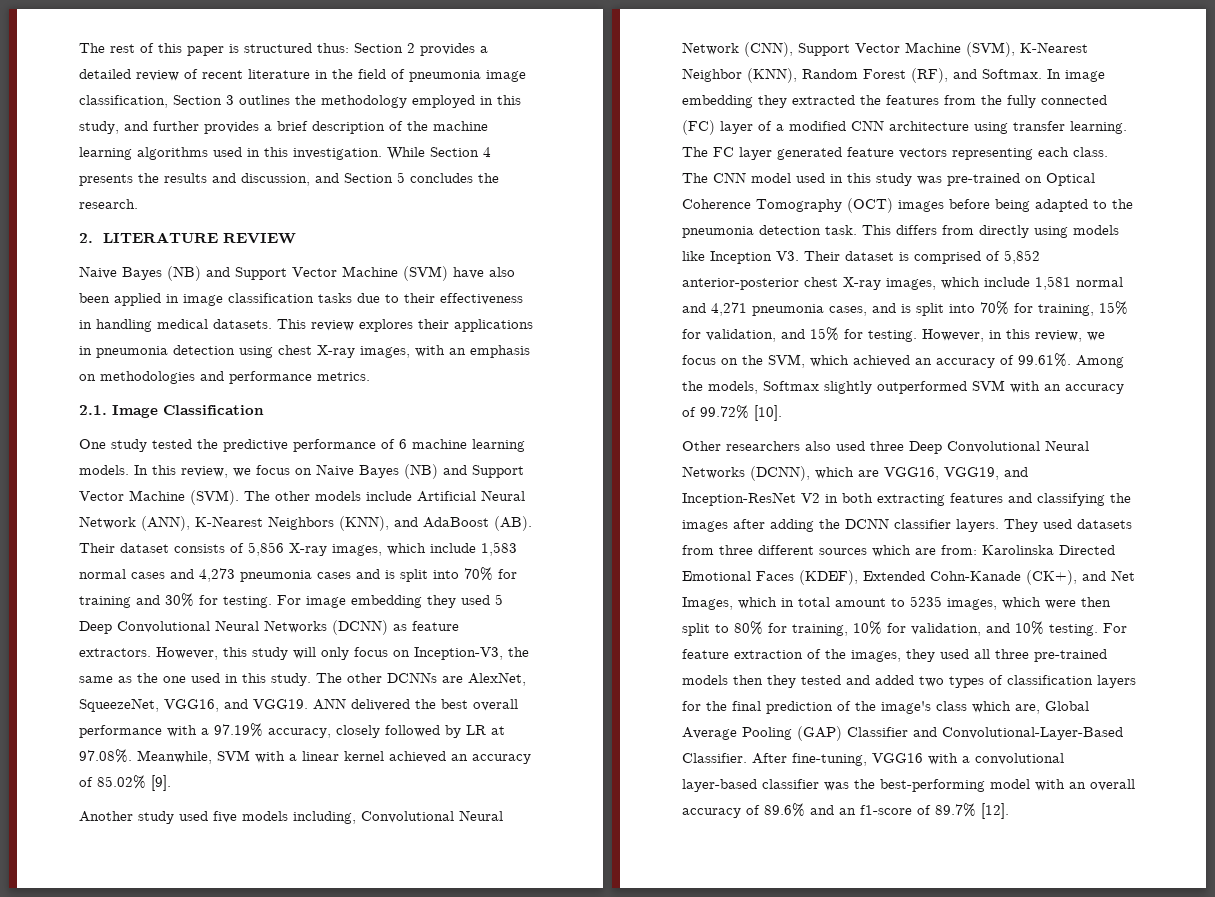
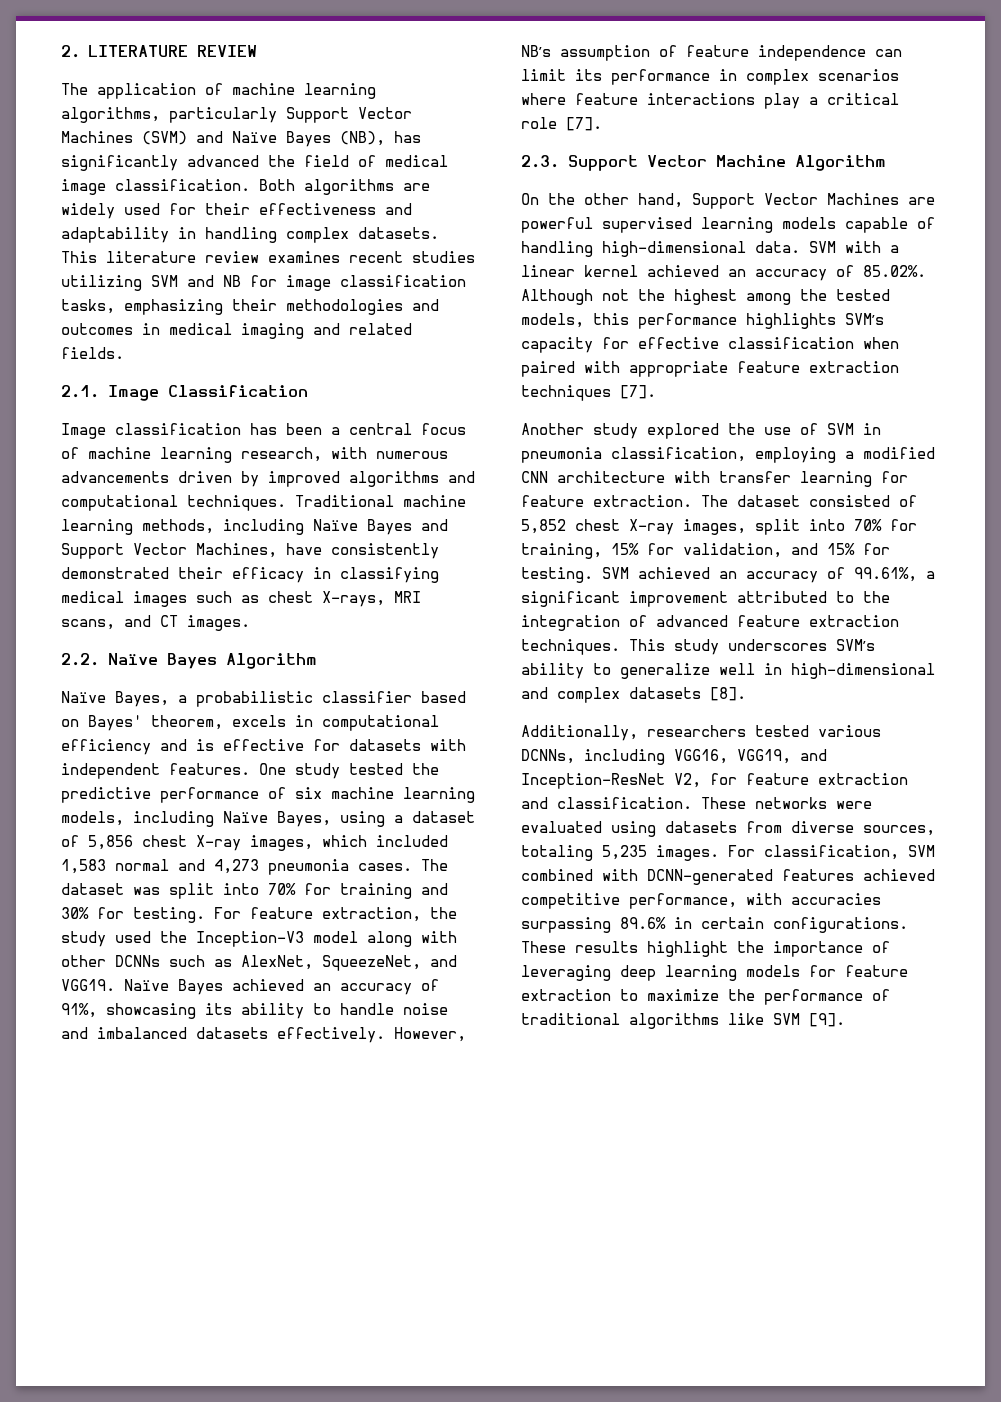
- The rest of this paper is structured thus: Section 2 provides a detailed review of recent literature in the field of pneumonia image classification, Section 3 outlines the methodology employed in this study, and further provides a brief description of the machine learning algorithms used in this investigation. While Section 4 presents the results and discussion, and Section 5 concludes the research.
  2. LITERATURE REVIEW
- Naive Bayes (NB) and Support Vector Machine (SVM) have also been applied in image classification tasks due to their effectiveness in handling medical datasets. This review explores their applications in pneumonia detection using chest X-ray images, with an emphasis on methodologies and performance metrics.
+ The application of machine learning algorithms, particularly Support Vector Machines (SVM) and Naïve Bayes (NB), has significantly advanced the field of medical image classification. Both algorithms are widely used for their effectiveness and adaptability in handling complex datasets. This literature review examines recent studies utilizing SVM and NB for image classification tasks, emphasizing their methodologies and outcomes in medical imaging and related fields.
  2.1. Image Classification
- One study tested the predictive performance of 6 machine learning models. In this review, we focus on Naive Bayes (NB) and Support Vector Machine (SVM). The other models include Artificial Neural Network (ANN), K-Nearest Neighbors (KNN), and AdaBoost (AB). Their dataset consists of 5,856 X-ray images, which include 1,583 normal cases and 4,273 pneumonia cases and is split into 70% for training and 30% for testing.
+ Image classification has been a central focus of machine learning research, with numerous advancements driven by improved algorithms and computational techniques. Traditional machine learning methods, including Naïve Bayes and Support Vector Machines, have consistently demonstrated their efficacy in classifying medical images such as chest X-rays, MRI scans, and CT images.
+ 2.2. Naïve Bayes Algorithm
+ Naïve Bayes, a probabilistic classifier based on Bayes' theorem, excels in computational efficiency and is effective for datasets with independent features. One study tested the predictive performance of six machine learning models, including Naïve Bayes, using a dataset of 5,856 chest X-ray images, which included 1,583 normal and 4,273 pneumonia cases. The dataset was split into 70% for training and 30% for testing.
- For image embedding they used 5 Deep Convolutional Neural Networks (DCNN) as feature extractors. However, this study will only focus on Inception-V3, the same as the one used in this study. The other DCNNs are AlexNet, SqueezeNet, VGG16, and VGG19.
+ For feature extraction, the study used the Inception-V3 model along with other DCNNs such as AlexNet, SqueezeNet, and VGG19.
- ANN delivered the best overall performance with a 97.19% accuracy, closely followed by LR at 97.08%. Meanwhile, SVM with a linear kernel achieved an accuracy of 85.02% [9].
- Another study used five models including, Convolutional Neural Network (CNN), Support Vector Machine (SVM), K-Nearest Neighbor (KNN), Random Forest (RF), and Softmax. In image embedding they extracted the features from the fully connected (FC) layer of a modified CNN architecture using transfer learning. The FC layer generated feature vectors representing each class. The CNN model used in this study was pre-trained on Optical Coherence Tomography (OCT) images before being adapted to the pneumonia detection task. This differs from directly using models like Inception V3. Their dataset is comprised of 5,852 anterior-posterior chest X-ray images, which include 1,581 normal and 4,271 pneumonia cases, and is split into 70% for training, 15% for validation, and 15% for testing.
+ Naïve Bayes achieved an accuracy of 91%, showcasing its ability to handle noise and imbalanced datasets effectively. However, NB’s assumption of feature independence can limit its performance in complex scenarios where feature interactions play a critical role [7].
+ 2.3. Support Vector Machine Algorithm
+ On the other hand, Support Vector Machines are powerful supervised learning models capable of handling high-dimensional data. SVM with a linear kernel achieved an accuracy of 85.02%. Although not the highest among the tested models, this performance highlights SVM’s capacity for effective classification when paired with appropriate feature extraction techniques [7].
+ Another study explored the use of SVM in pneumonia classification, employing a modified CNN architecture with transfer learning for feature extraction. The dataset consisted of 5,852 chest X-ray images, split into 70% for training, 15% for validation, and 15% for testing.
- However, in this review, we focus on the SVM, which achieved an accuracy of 99.61%. Among the models, Softmax slightly outperformed SVM with an accuracy of 99.72% [10].
- Other researchers also used three Deep Convolutional Neural Networks (DCNN), which are VGG16, VGG19, and Inception-ResNet V2 in both extracting features and classifying the images after adding the DCNN classifier layers. They used datasets from three different sources which are from: Karolinska Directed Emotional Faces (KDEF), Extended Cohn-Kanade (CK+), and Net Images, which in total amount to 5235 images, which were then split to 80% for training, 10% for validation, and 10% testing. For feature extraction of the images, they used all three pre-trained models then they tested and added two types of classification layers for the final prediction of the image's class which are, Global Average Pooling (GAP) Classifier and Convolutional-Layer-Based Classifier. After fine-tuning, VGG16 with a convolutional layer-based classifier was the best-performing model with an overall accuracy of 89.6% and an f1-score of 89.7% [12].
+ SVM achieved an accuracy of 99.61%, a significant improvement attributed to the integration of advanced feature extraction techniques. This study underscores SVM’s ability to generalize well in high-dimensional and complex datasets [8].
+ Additionally, researchers tested various DCNNs, including VGG16, VGG19, and Inception-ResNet V2, for feature extraction and classification. These networks were evaluated using datasets from diverse sources, totaling 5,235 images. For classification, SVM combined with DCNN-generated features achieved competitive performance, with accuracies surpassing 89.6% in certain configurations. These results highlight the importance of leveraging deep learning models for feature extraction to maximize the performance of traditional algorithms like SVM [9].

